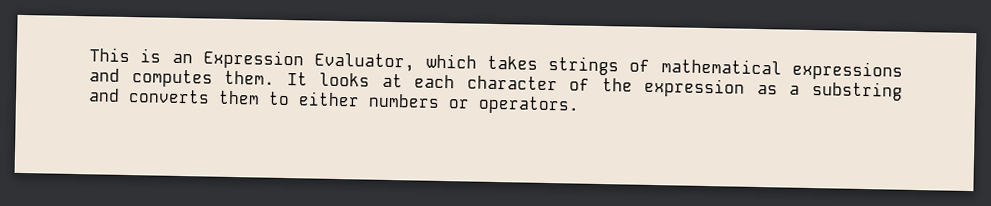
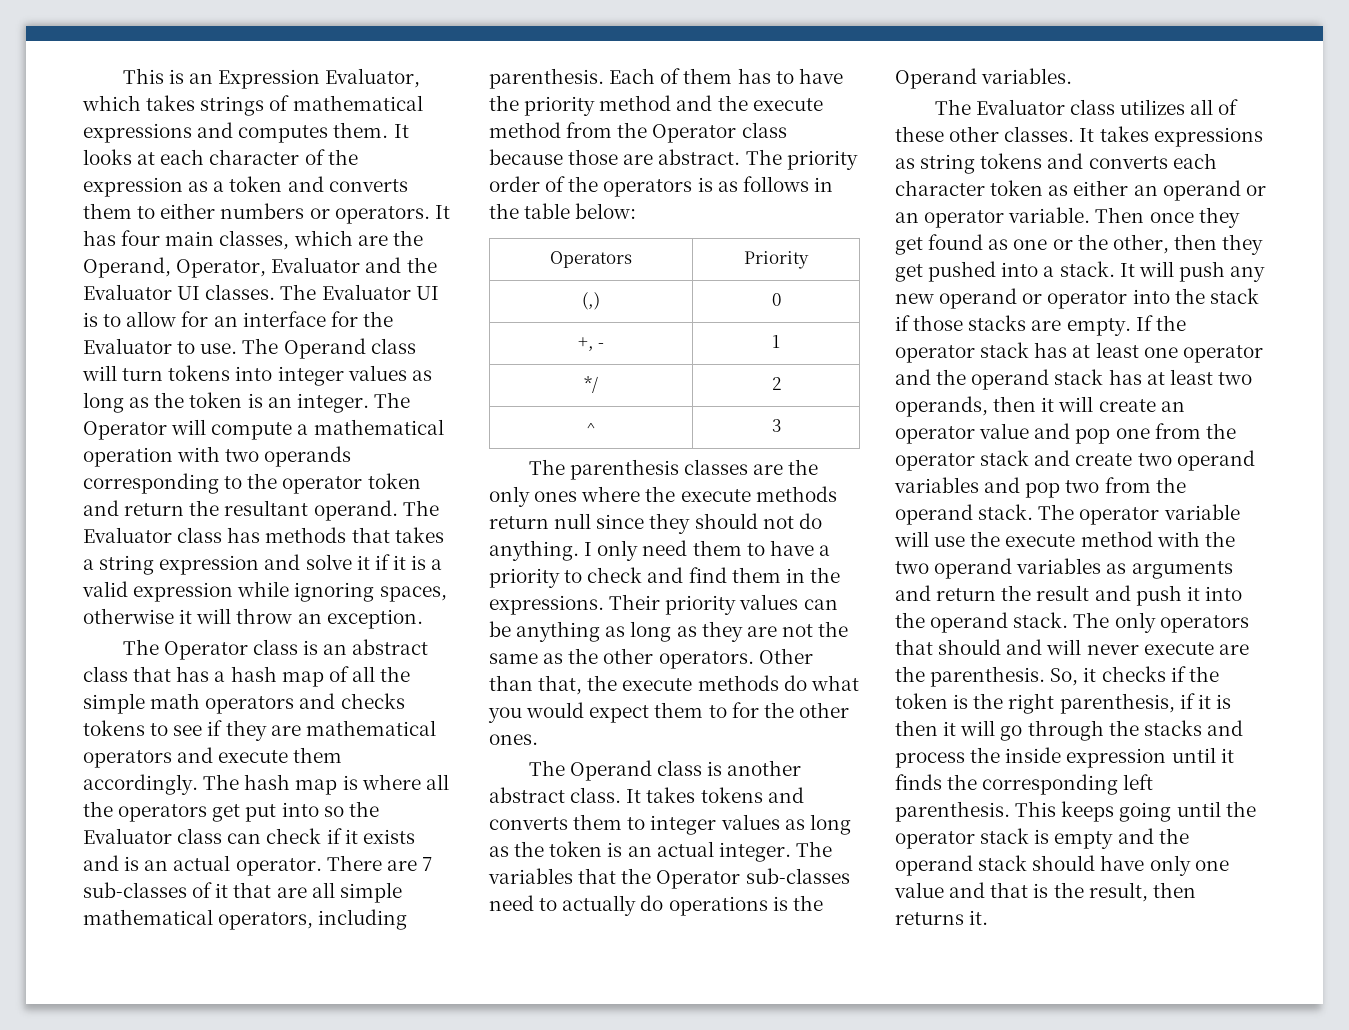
- It looks at each character of the expression as a substring and converts them to either numbers or operators.
+ It looks at each character of the expression as a token and converts them to either numbers or operators.
+ It has four main classes, which are the Operand, Operator, Evaluator and the Evaluator UI classes. The Evaluator UI is to allow for an interface for the Evaluator to use. The Operand class will turn tokens into integer values as long as the token is an integer. The Operator will compute a mathematical operation with two operands corresponding to the operator token and return the resultant operand. The Evaluator class has methods that takes a string expression and solve it if it is a valid expression while ignoring spaces, otherwise it will throw an exception.
+ The Operator class is an abstract class that has a hash map of all the simple math operators and checks tokens to see if they are mathematical operators and execute them accordingly. The hash map is where all the operators get put into so the Evaluator class can check if it exists and is an actual operator. There are 7 sub-classes of it that are all simple mathematical operators, including parenthesis. Each of them has to have the priority method and the execute method from the Operator class because those are abstract. The priority order of the operators is as follows in the table below:
+ Operators | Priority
+ (,) | 0
+ +, - | 1
+ */ | 2
+ ^ | 3
+ The parenthesis classes are the only ones where the execute methods return null since they should not do anything. I only need them to have a priority to check and find them in the expressions. Their priority values can be anything as long as they are not the same as the other operators. Other than that, the execute methods do what you would expect them to for the other ones.
+ The Operand class is another abstract class. It takes tokens and converts them to integer values as long as the token is an actual integer. The variables that the Operator sub-classes need to actually do operations is the Operand variables.
+ The Evaluator class utilizes all of these other classes. It takes expressions as string tokens and converts each character token as either an operand or an operator variable. Then once they get found as one or the other, then they get pushed into a stack. It will push any new operand or operator into the stack if those stacks are empty. If the operator stack has at least one operator and the operand stack has at least two operands, then it will create an operator value and pop one from the operator stack and create two operand variables and pop two from the operand stack. The operator variable will use the execute method with the two operand variables as arguments and return the result and push it into the operand stack. The only operators that should and will never execute are the parenthesis. So, it checks if the token is the right parenthesis, if it is then it will go through the stacks and process the inside expression until it finds the corresponding left parenthesis. This keeps going until the operator stack is empty and the operand stack should have only one value and that is the result, then returns it.

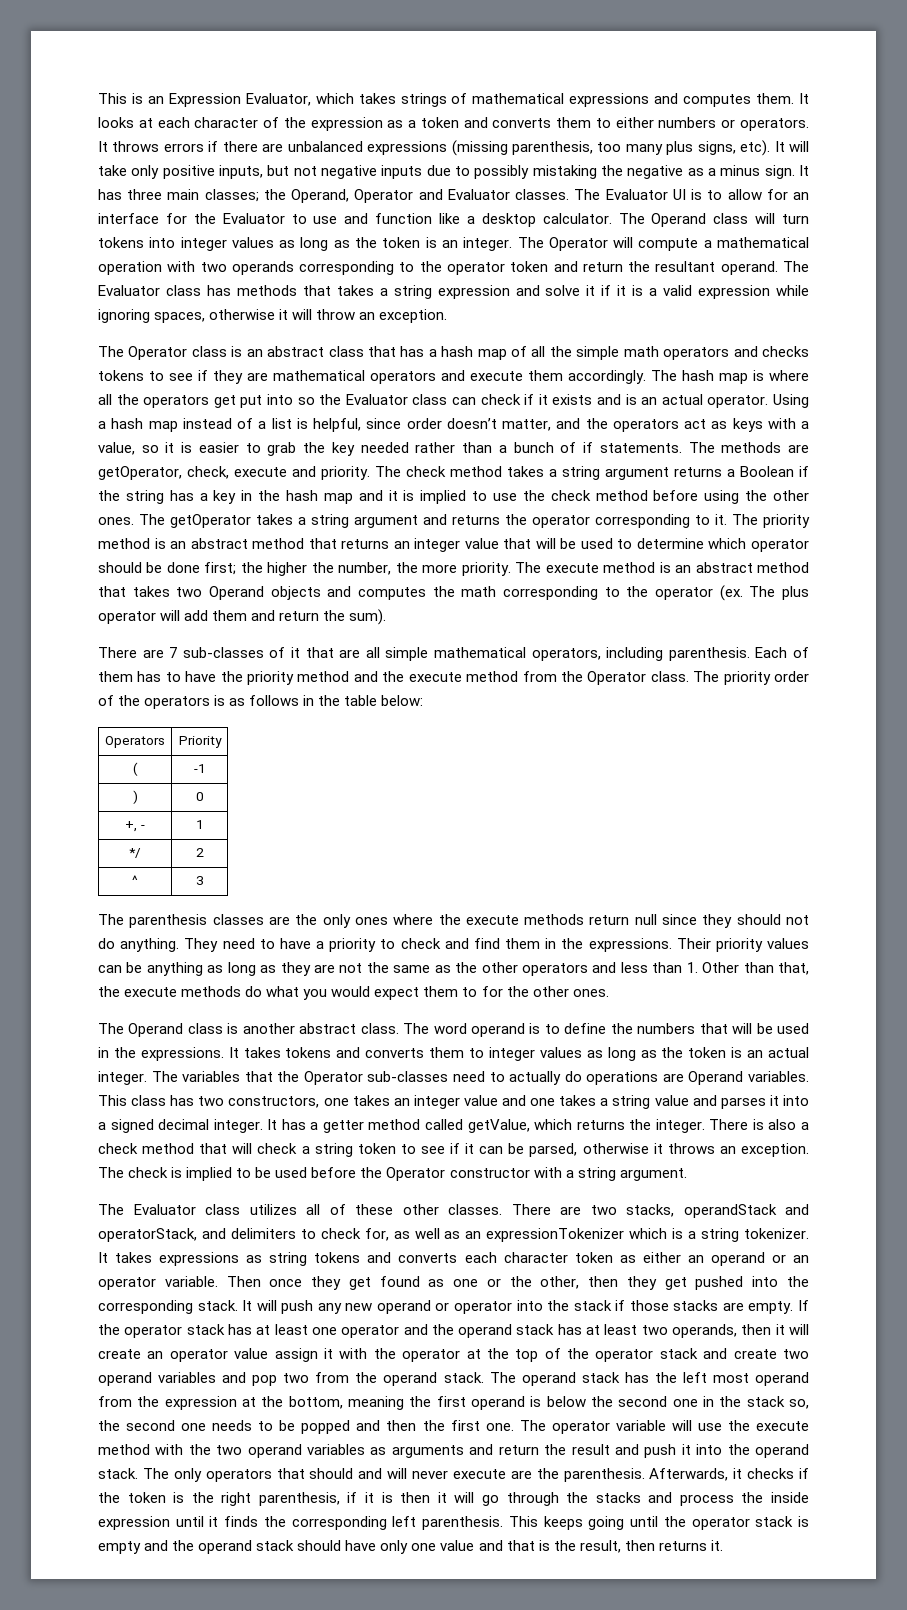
- It has four main classes, which are the Operand, Operator, Evaluator and the Evaluator UI classes.
+ It throws errors if there are unbalanced expressions (missing parenthesis, too many plus signs, etc). It will take only positive inputs, but not negative inputs due to possibly mistaking the negative as a minus sign. It has three main classes; the Operand, Operator and Evaluator classes.
- The Evaluator UI is to allow for an interface for the Evaluator to use.
+ The Evaluator UI is to allow for an interface for the Evaluator to use and function like a desktop calculator.
- The hash map is where all the operators get put into so the Evaluator class can check if it exists and is an actual operator. There are 7 sub-classes of it that are all simple mathematical operators, including parenthesis.
+ The hash map is where all the operators get put into so the Evaluator class can check if it exists and is an actual operator. Using a hash map instead of a list is helpful, since order doesn’t matter, and the operators act as keys with a value, so it is easier to grab the key needed rather than a bunch of if statements. The methods are getOperator, check, execute and priority. The check method takes a string argument returns a Boolean if the string has a key in the hash map and it is implied to use the check method before using the other ones. The getOperator takes a string argument and returns the operator corresponding to it. The priority method is an abstract method that returns an integer value that will be used to determine which operator should be done first; the higher the number, the more priority. The execute method is an abstract method that takes two Operand objects and computes the math corresponding to the operator (ex. The plus operator will add them and return the sum).
+ There are 7 sub-classes of it that are all simple mathematical operators, including parenthesis.
- Each of them has to have the priority method and the execute method from the Operator class because those are abstract.
+ Each of them has to have the priority method and the execute method from the Operator class.
- (,) | 0
+ ( | -1
+ ) | 0
- I only need them to have a priority to check and find them in the expressions.
+ They need to have a priority to check and find them in the expressions.
- Their priority values can be anything as long as they are not the same as the other operators. Other than that, the execute methods do what you would expect them to for the other ones.
+ Their priority values can be anything as long as they are not the same as the other operators and less than 1. Other than that, the execute methods do what you would expect them to for the other ones.
+ The word operand is to define the numbers that will be used in the expressions.
- The variables that the Operator sub-classes need to actually do operations is the Operand variables.
+ The variables that the Operator sub-classes need to actually do operations are Operand variables. This class has two constructors, one takes an integer value and one takes a string value and parses it into a signed decimal integer. It has a getter method called getValue, which returns the integer. There is also a check method that will check a string token to see if it can be parsed, otherwise it throws an exception. The check is implied to be used before the Operator constructor with a string argument.
+ There are two stacks, operandStack and operatorStack, and delimiters to check for, as well as an expressionTokenizer which is a string tokenizer.
- Then once they get found as one or the other, then they get pushed into a stack.
+ Then once they get found as one or the other, then they get pushed into the corresponding stack.
- If the operator stack has at least one operator and the operand stack has at least two operands, then it will create an operator value and pop one from the operator stack and create two operand variables and pop two from the operand stack.
+ If the operator stack has at least one operator and the operand stack has at least two operands, then it will create an operator value assign it with the operator at the top of the operator stack and create two operand variables and pop two from the operand stack.
- The operator variable will use the execute method with the two operand variables as arguments and return the result and push it into the operand stack.
+ The operand stack has the left most operand from the expression at the bottom, meaning the first operand is below the second one in the stack so, the second one needs to be popped and then the first one. The operator variable will use the execute method with the two operand variables as arguments and return the result and push it into the operand stack.
- So, it checks if the token is the right parenthesis, if it is then it will go through the stacks and process the inside expression until it finds the corresponding left parenthesis.
+ Afterwards, it checks if the token is the right parenthesis, if it is then it will go through the stacks and process the inside expression until it finds the corresponding left parenthesis.

